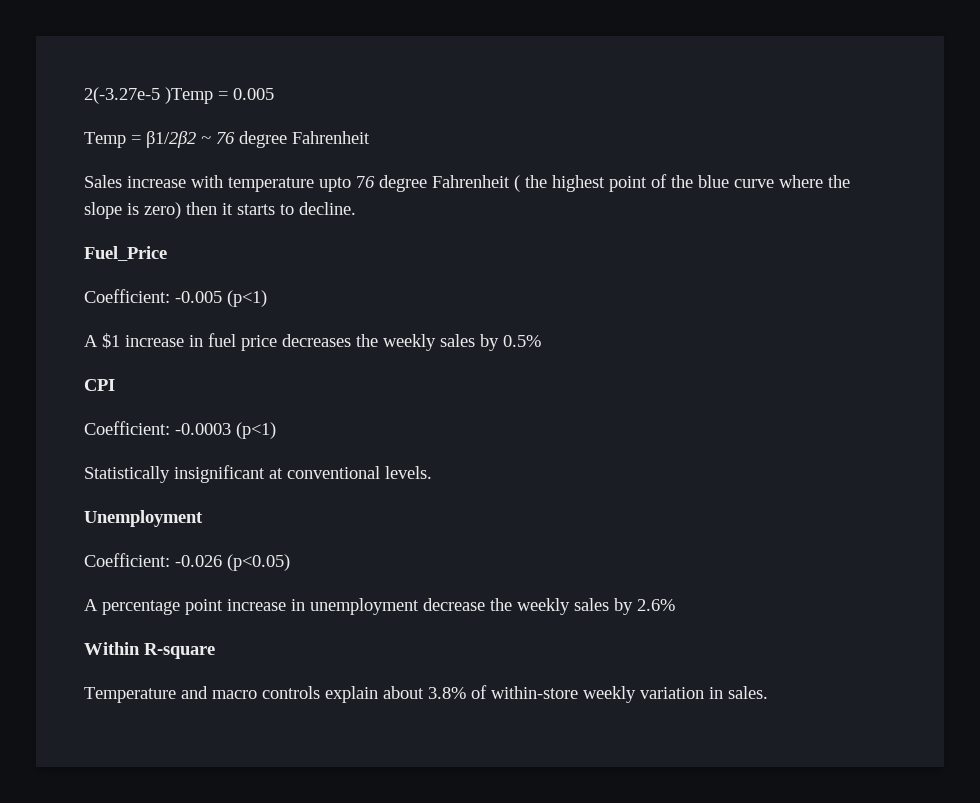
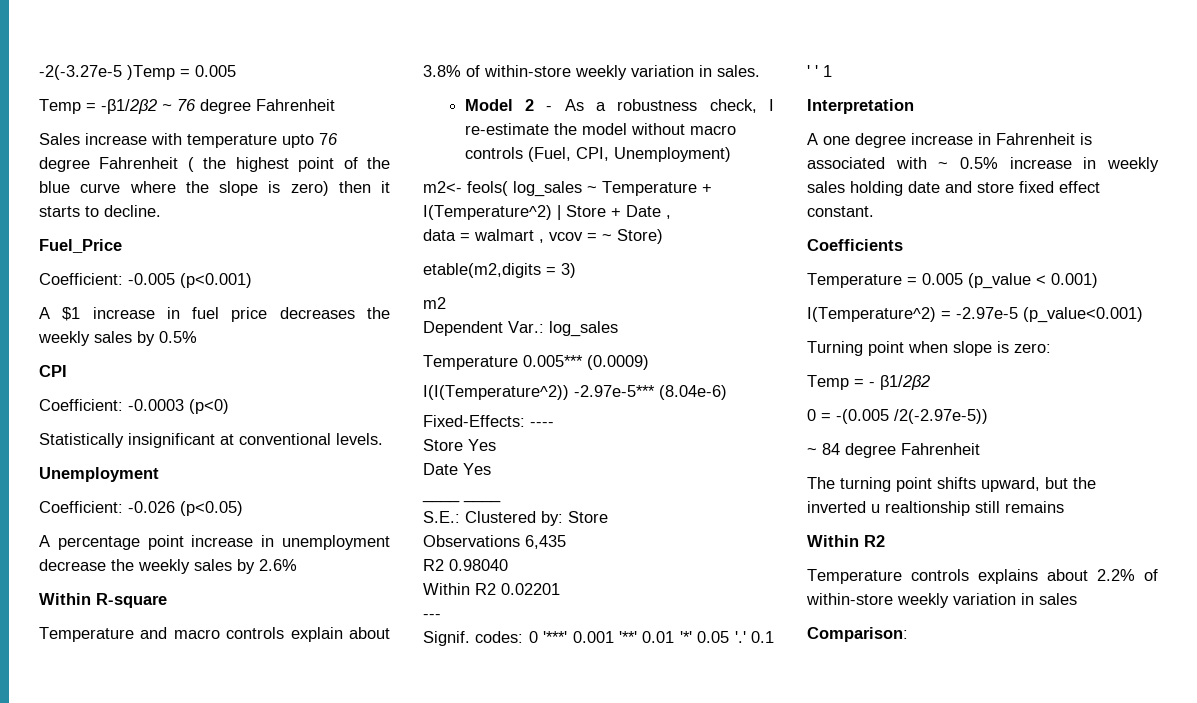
- 2(-3.27e-5 )Temp = 0.005
+ -2(-3.27e-5 )Temp = 0.005
- Temp = β1/2β2 ~ 76 degree Fahrenheit
+ Temp = -β1/2β2 ~ 76 degree Fahrenheit
- Coefficient: -0.005 (p<1)
+ Coefficient: -0.005 (p<0.001)
- Coefficient: -0.0003 (p<1)
+ Coefficient: -0.0003 (p<0)
+ Model 2 - As a robustness check, I re-estimate the model without macro controls (Fuel, CPI, Unemployment)
+ m2<- feols( log_sales ~ Temperature + I(Temperature^2) | Store + Date ,
+ data = walmart , vcov = ~ Store)
+ etable(m2,digits = 3)
+ m2
+ Dependent Var.: log_sales
+ Temperature 0.005*** (0.0009)
+ I(I(Temperature^2)) -2.97e-5*** (8.04e-6)
+ Fixed-Effects: ----
+ Store Yes
+ Date Yes
+ ____ ____
+ S.E.: Clustered by: Store
+ Observations 6,435
+ R2 0.98040
+ Within R2 0.02201
+ ---
+ Signif. codes: 0 '***' 0.001 '**' 0.01 '*' 0.05 '.' 0.1 ' ' 1
+ Interpretation
+ A one degree increase in Fahrenheit is associated with ~ 0.5% increase in weekly sales holding date and store fixed effect constant.
+ Coefficients
+ Temperature = 0.005 (p_value < 0.001)
+ I(Temperature^2) = -2.97e-5 (p_value<0.001)
+ Turning point when slope is zero:
+ Temp = - β1/2β2
+ 0 = -(0.005 /2(-2.97e-5))
+ ~ 84 degree Fahrenheit
+ The turning point shifts upward, but the inverted u realtionship still remains
+ Within R2
+ Temperature controls explains about 2.2% of within-store weekly variation in sales
+ Comparison:

